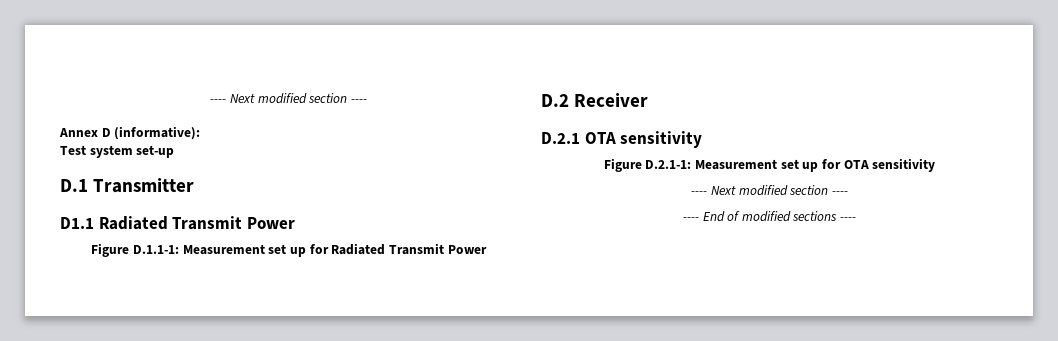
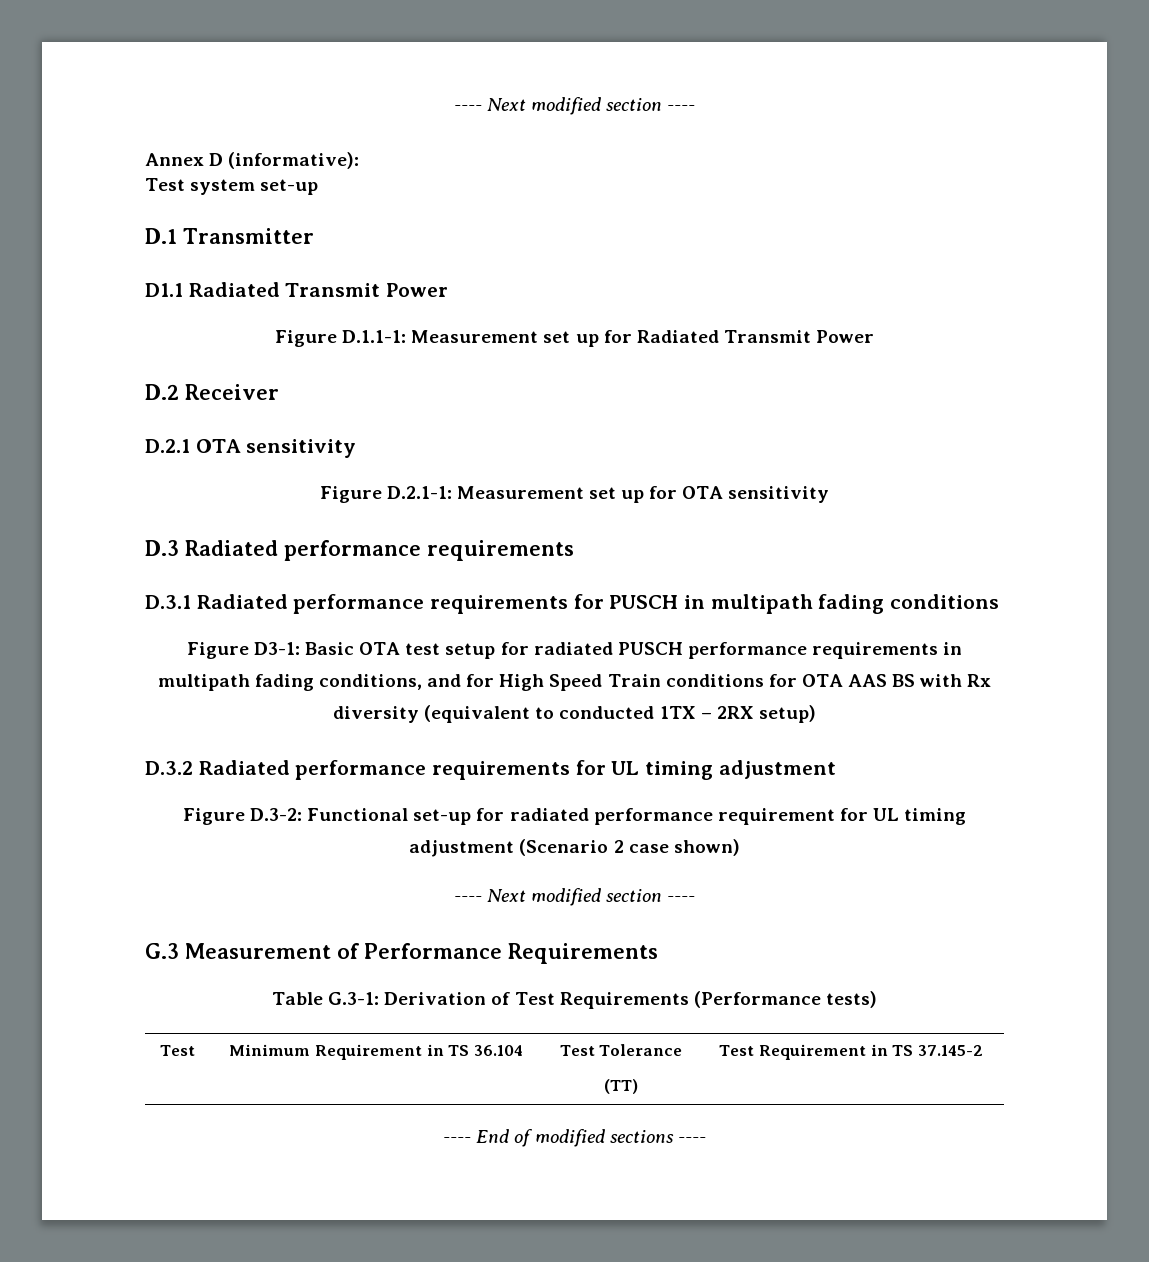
  Figure D.2.1-1: Measurement set up for OTA sensitivity
+ D.3 Radiated performance requirements
+ D.3.1 Radiated performance requirements for PUSCH in multipath fading conditions
+ Figure D3-1: Basic OTA test setup for radiated PUSCH performance requirements in multipath fading conditions, and for High Speed Train conditions for OTA AAS BS with Rx diversity (equivalent to conducted 1TX – 2RX setup)
+ D.3.2 Radiated performance requirements for UL timing adjustment
+ Figure D.3-2: Functional set-up for radiated performance requirement for UL timing adjustment (Scenario 2 case shown)
  ---- Next modified section ----
+ G.3 Measurement of Performance Requirements
+ Table G.3-1: Derivation of Test Requirements (Performance tests)
+ Test | Minimum Requirement in TS 36.104 | Test Tolerance
+ (TT) | Test Requirement in TS 37.145-2

